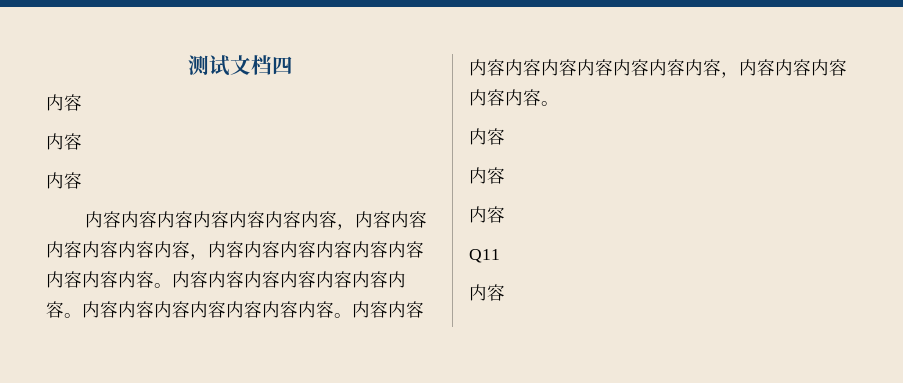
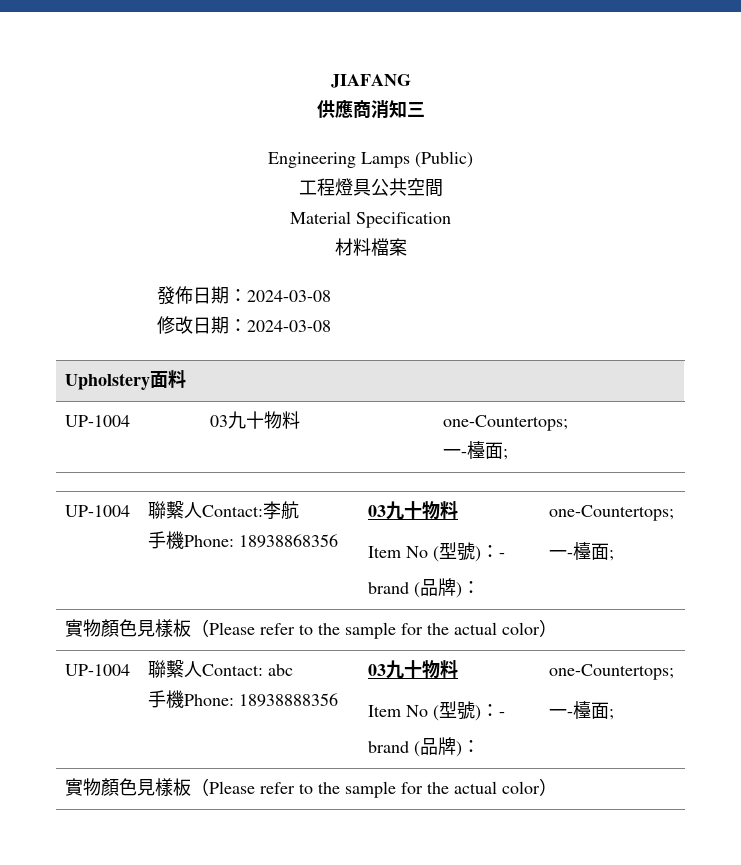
- 测试文档四
- 内容
- 内容
- 内容
- 内容内容内容内容内容内容内容，内容内容内容内容内容内容，内容内容内容内容内容内容内容内容内容。内容内容内容内容内容内容内容。内容内容内容内容内容内容内容。内容内容内容内容内容内容内容内容内容，内容内容内容内容内容。
- 内容
- 内容
- 内容
- Q11
- 内容
+ JIAFANG
+ 供應商消知三
+ Engineering Lamps (Public)
+ 工程燈具公共空間
+ Material Specification
+ 材料檔案
+ 發佈日期：2024-03-08
+ 修改日期：2024-03-08
+ Upholstery面料
+ UP-1004 | 03九十物料 | one-Countertops;
+ 一-檯面;
+ UP-1004 | 聯繫人Contact:李航
+ 手機Phone: 18938868356 | 03九十物料
+ Item No (型號)：-
+ brand (品牌)： | one-Countertops;
+ 一-檯面;
+ 實物顏色見樣板（Please refer to the sample for the actual color）
+ UP-1004 | 聯繫人Contact: abc
+ 手機Phone: 18938888356 | 03九十物料
+ Item No (型號)：-
+ brand (品牌)： | one-Countertops;
+ 一-檯面;
+ 實物顏色見樣板（Please refer to the sample for the actual color）

